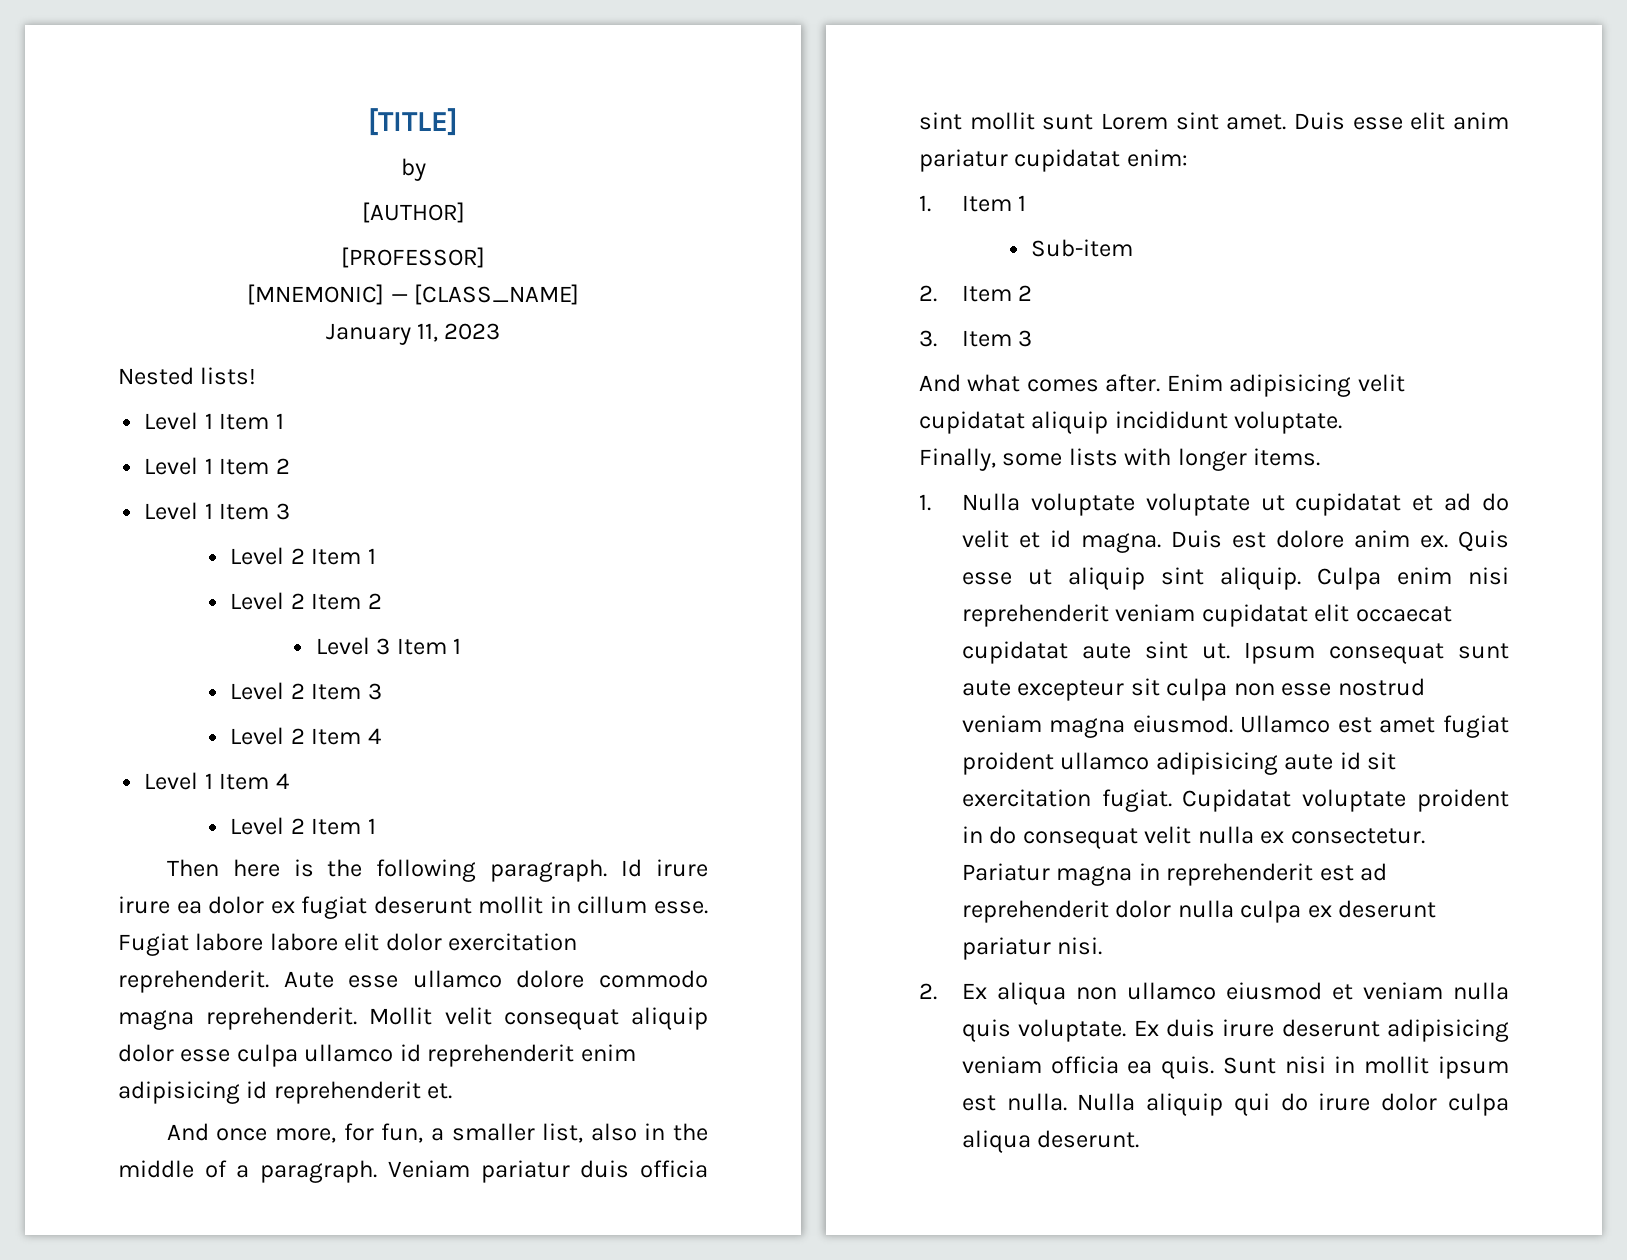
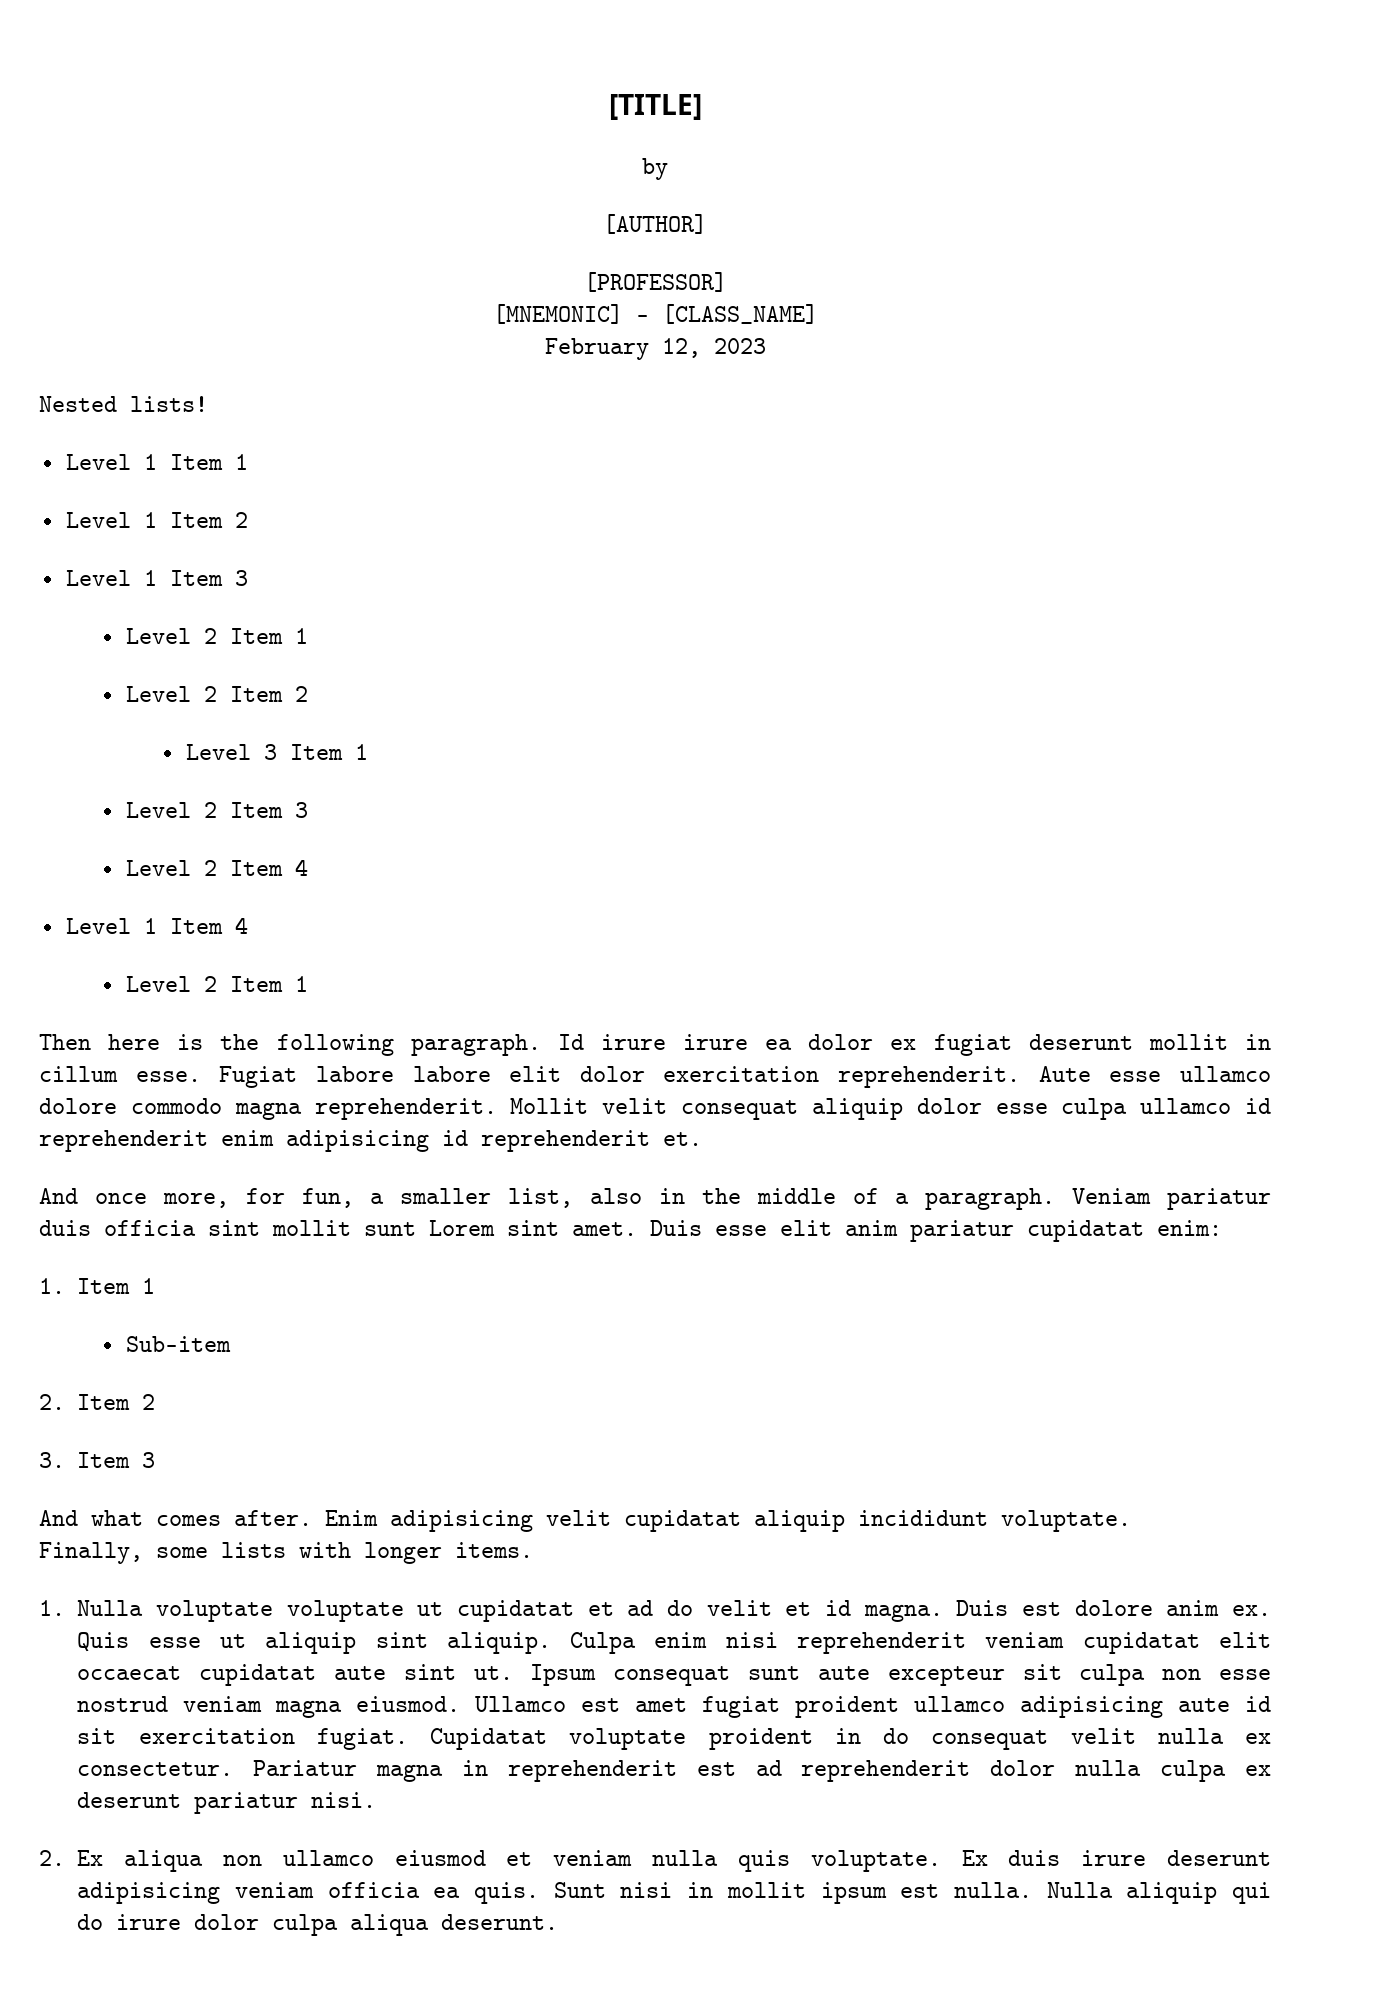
- January 11, 2023
+ February 12, 2023

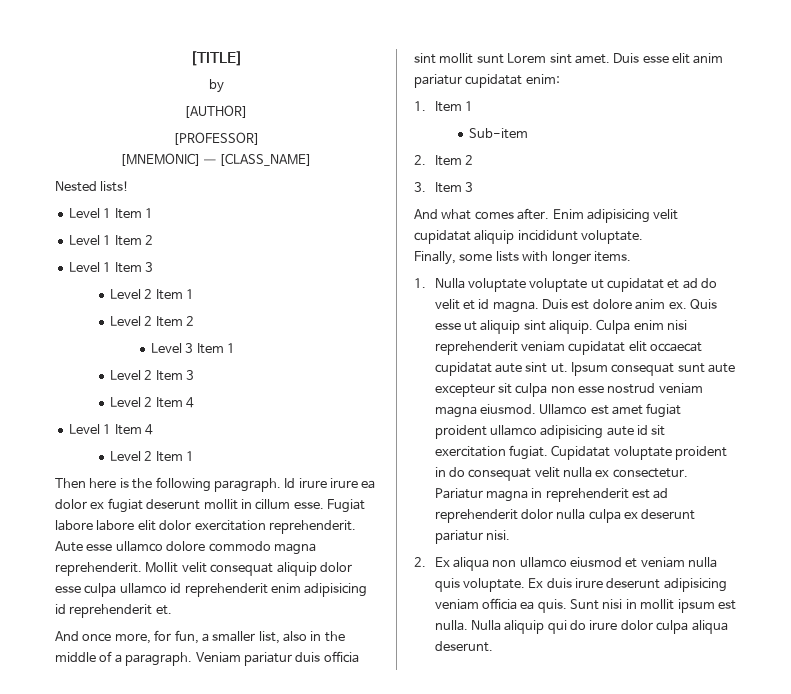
- February 12, 2023

